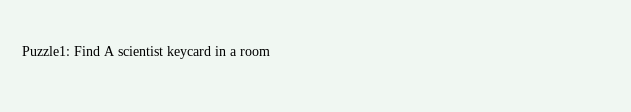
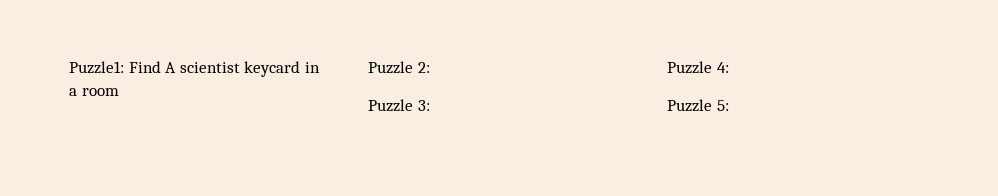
+ Puzzle 2:
+ Puzzle 3:
+ Puzzle 4:
+ Puzzle 5:

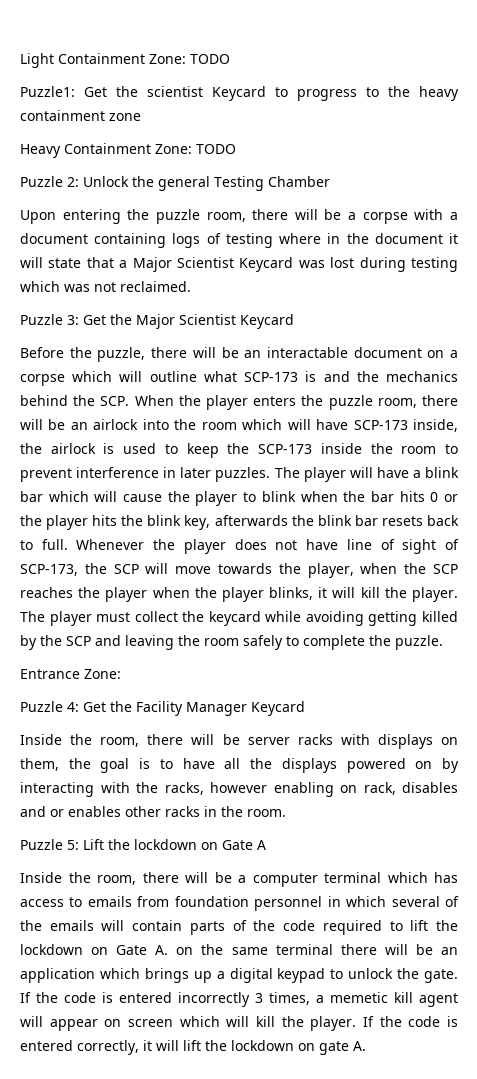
- Puzzle1: Find A scientist keycard in a room
- Puzzle 2:
- Puzzle 3:
- Puzzle 4:
- Puzzle 5:
+ Light Containment Zone: TODO
+ Puzzle1: Get the scientist Keycard to progress to the heavy containment zone
+ Heavy Containment Zone: TODO
+ Puzzle 2: Unlock the general Testing Chamber
+ Upon entering the puzzle room, there will be a corpse with a document containing logs of testing where in the document it will state that a Major Scientist Keycard was lost during testing which was not reclaimed.
+ Puzzle 3: Get the Major Scientist Keycard
+ Before the puzzle, there will be an interactable document on a corpse which will outline what SCP-173 is and the mechanics behind the SCP. When the player enters the puzzle room, there will be an airlock into the room which will have SCP-173 inside, the airlock is used to keep the SCP-173 inside the room to prevent interference in later puzzles. The player will have a blink bar which will cause the player to blink when the bar hits 0 or the player hits the blink key, afterwards the blink bar resets back to full. Whenever the player does not have line of sight of SCP-173, the SCP will move towards the player, when the SCP reaches the player when the player blinks, it will kill the player. The player must collect the keycard while avoiding getting killed by the SCP and leaving the room safely to complete the puzzle.
+ Entrance Zone:
+ Puzzle 4: Get the Facility Manager Keycard
+ Inside the room, there will be server racks with displays on them, the goal is to have all the displays powered on by interacting with the racks, however enabling on rack, disables and or enables other racks in the room.
+ Puzzle 5: Lift the lockdown on Gate A
+ Inside the room, there will be a computer terminal which has access to emails from foundation personnel in which several of the emails will contain parts of the code required to lift the lockdown on Gate A. on the same terminal there will be an application which brings up a digital keypad to unlock the gate. If the code is entered incorrectly 3 times, a memetic kill agent will appear on screen which will kill the player. If the code is entered correctly, it will lift the lockdown on gate A.

